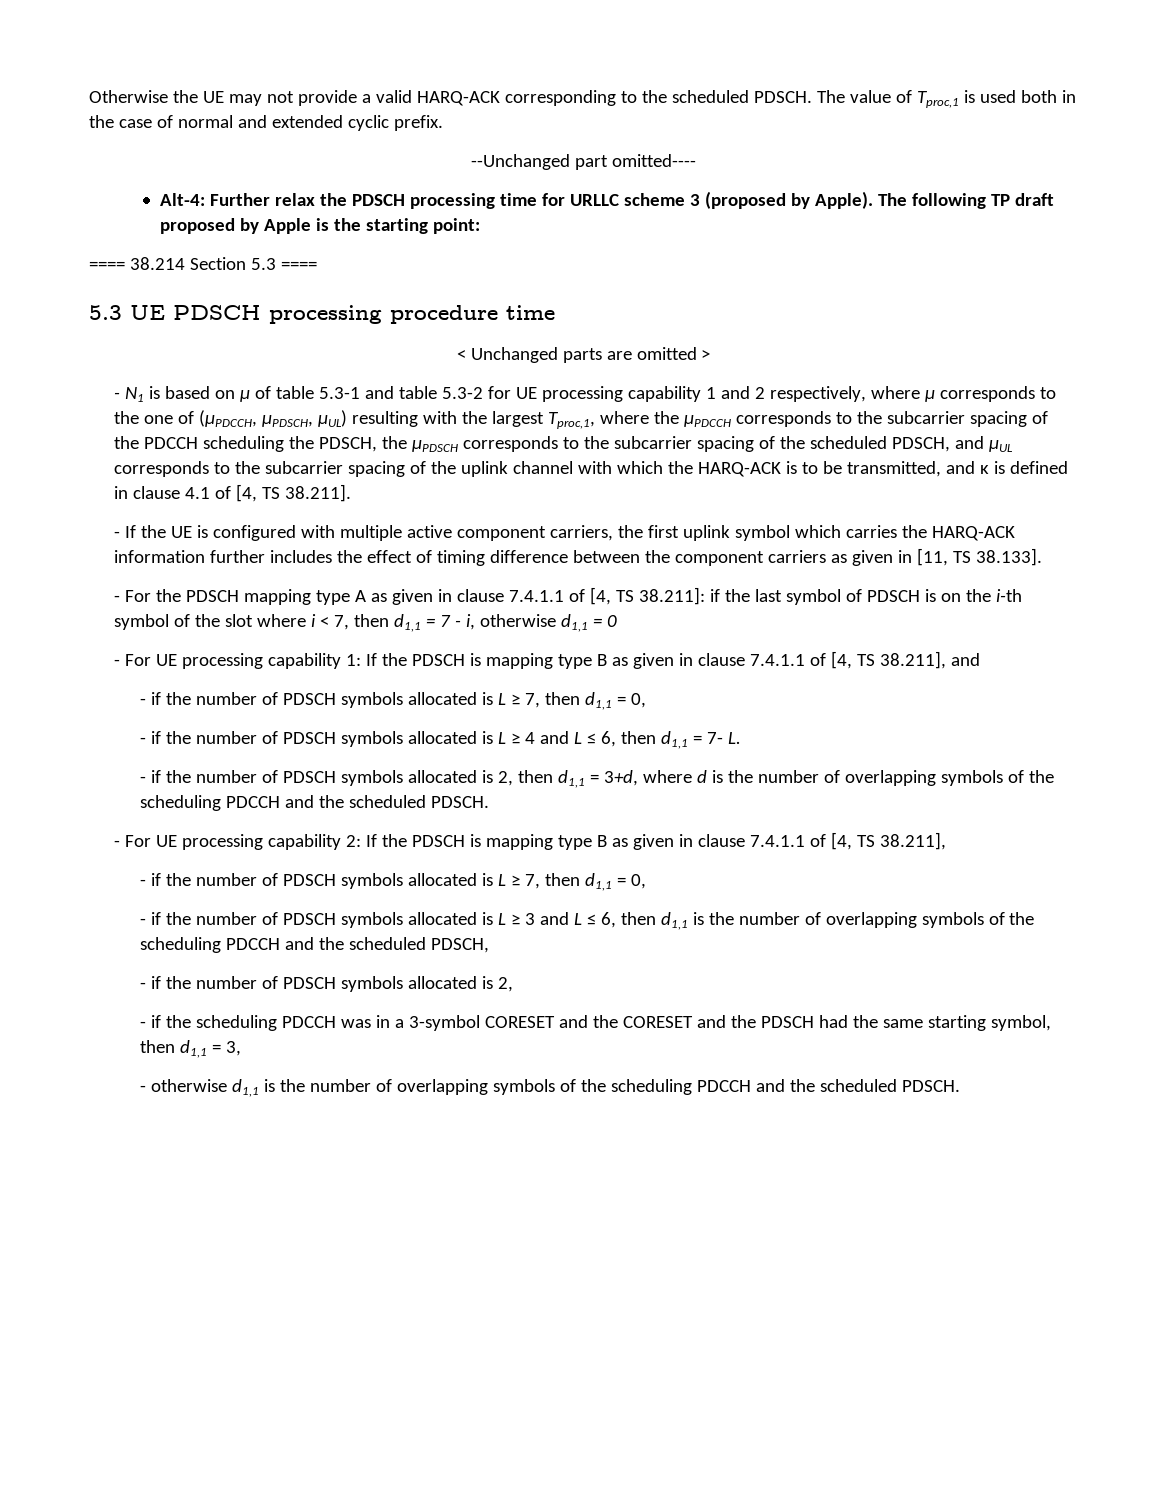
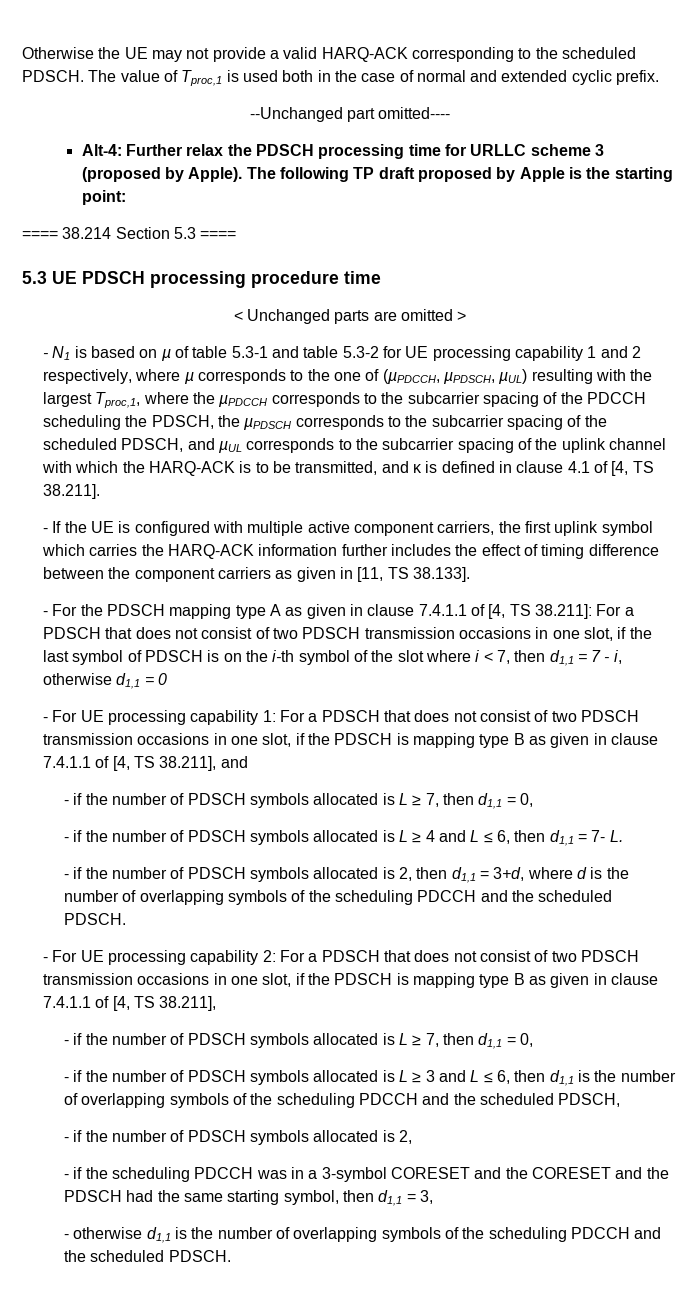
- - For the PDSCH mapping type A as given in clause 7.4.1.1 of [4, TS 38.211]: if the last symbol of PDSCH is on the i-th symbol of the slot where i < 7, then d1,1 = 7 - i, otherwise d1,1 = 0
+ - For the PDSCH mapping type A as given in clause 7.4.1.1 of [4, TS 38.211]: For a PDSCH that does not consist of two PDSCH transmission occasions in one slot, if the last symbol of PDSCH is on the i-th symbol of the slot where i < 7, then d1,1 = 7 - i, otherwise d1,1 = 0
- - For UE processing capability 1: If the PDSCH is mapping type B as given in clause 7.4.1.1 of [4, TS 38.211], and
+ - For UE processing capability 1: For a PDSCH that does not consist of two PDSCH transmission occasions in one slot, if the PDSCH is mapping type B as given in clause 7.4.1.1 of [4, TS 38.211], and
- - For UE processing capability 2: If the PDSCH is mapping type B as given in clause 7.4.1.1 of [4, TS 38.211],
+ - For UE processing capability 2: For a PDSCH that does not consist of two PDSCH transmission occasions in one slot, if the PDSCH is mapping type B as given in clause 7.4.1.1 of [4, TS 38.211],

